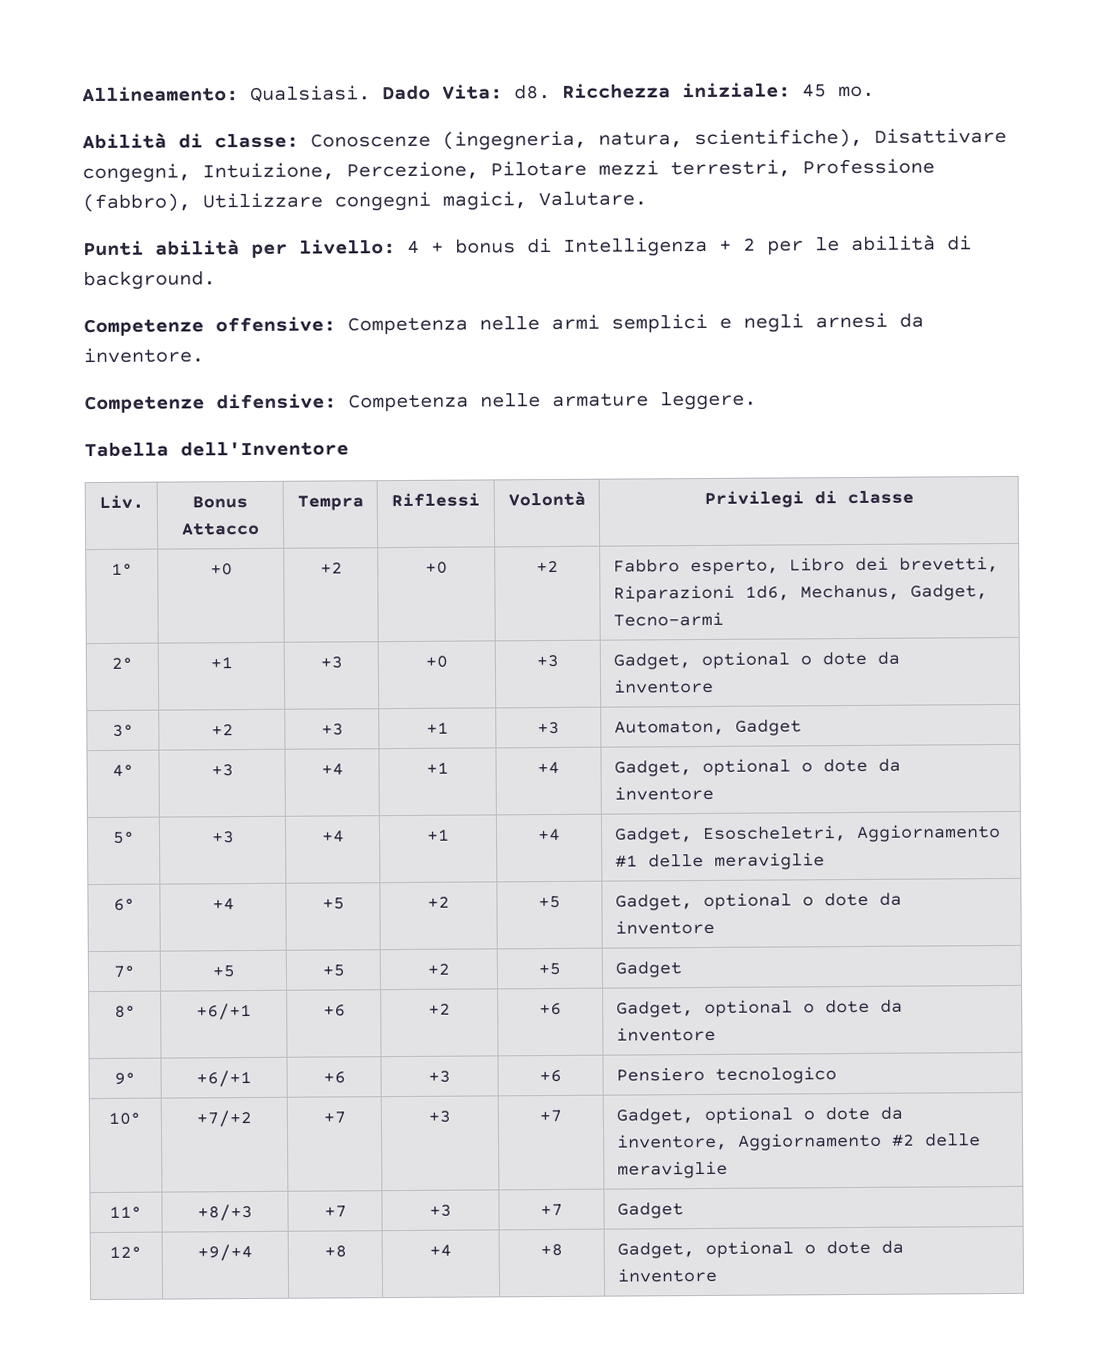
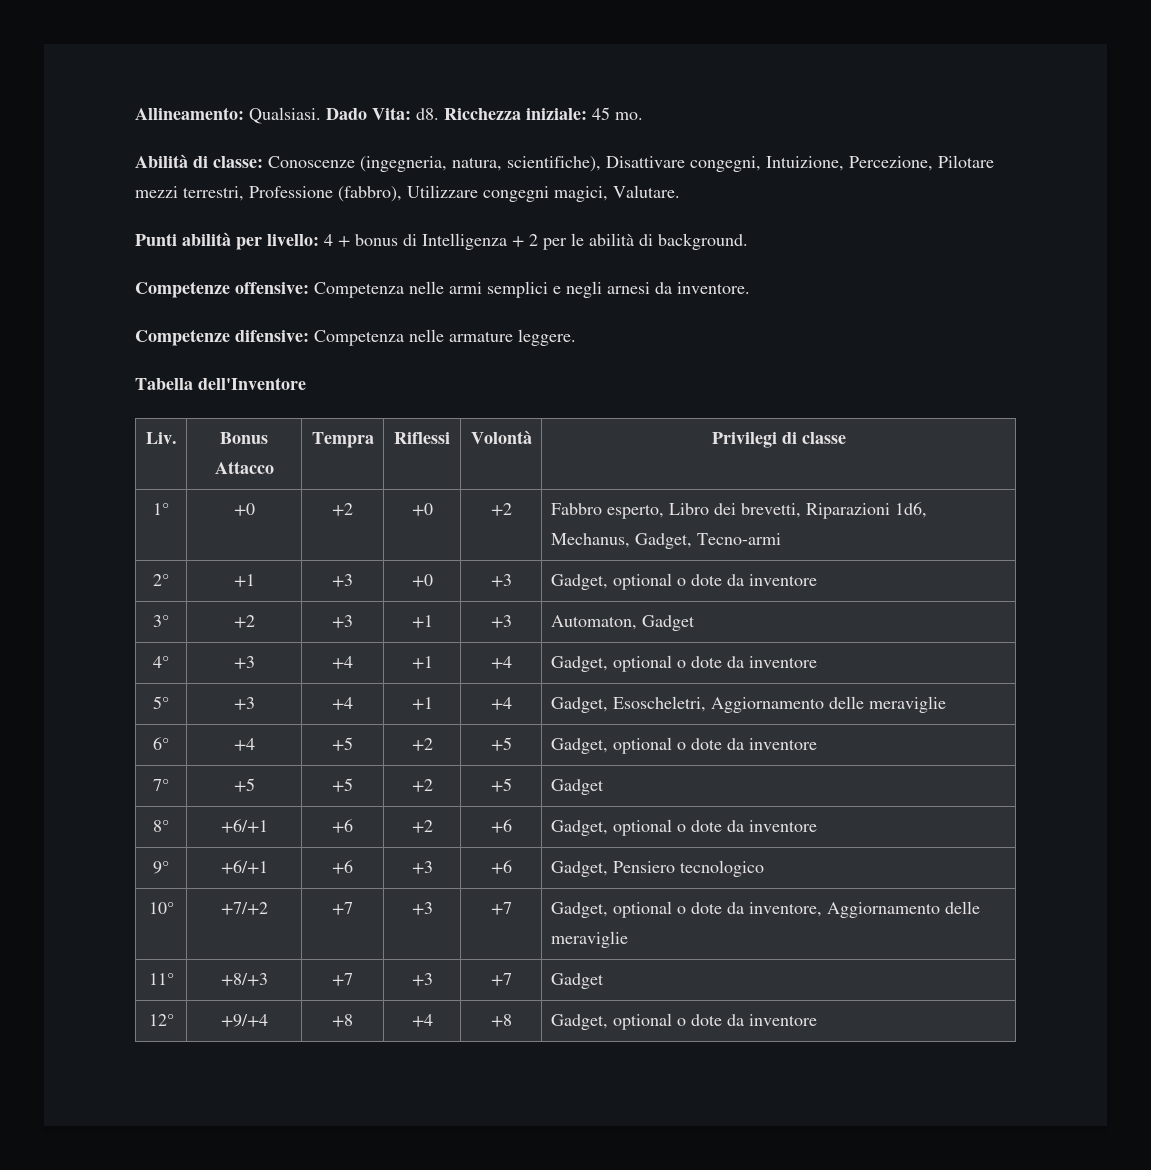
- 5° | +3 | +4 | +1 | +4 | Gadget, Esoscheletri, Aggiornamento #1 delle meraviglie
+ 5° | +3 | +4 | +1 | +4 | Gadget, Esoscheletri, Aggiornamento delle meraviglie
- 9° | +6/+1 | +6 | +3 | +6 | Pensiero tecnologico
+ 9° | +6/+1 | +6 | +3 | +6 | Gadget, Pensiero tecnologico
- 10° | +7/+2 | +7 | +3 | +7 | Gadget, optional o dote da inventore, Aggiornamento #2 delle meraviglie
+ 10° | +7/+2 | +7 | +3 | +7 | Gadget, optional o dote da inventore, Aggiornamento delle meraviglie

